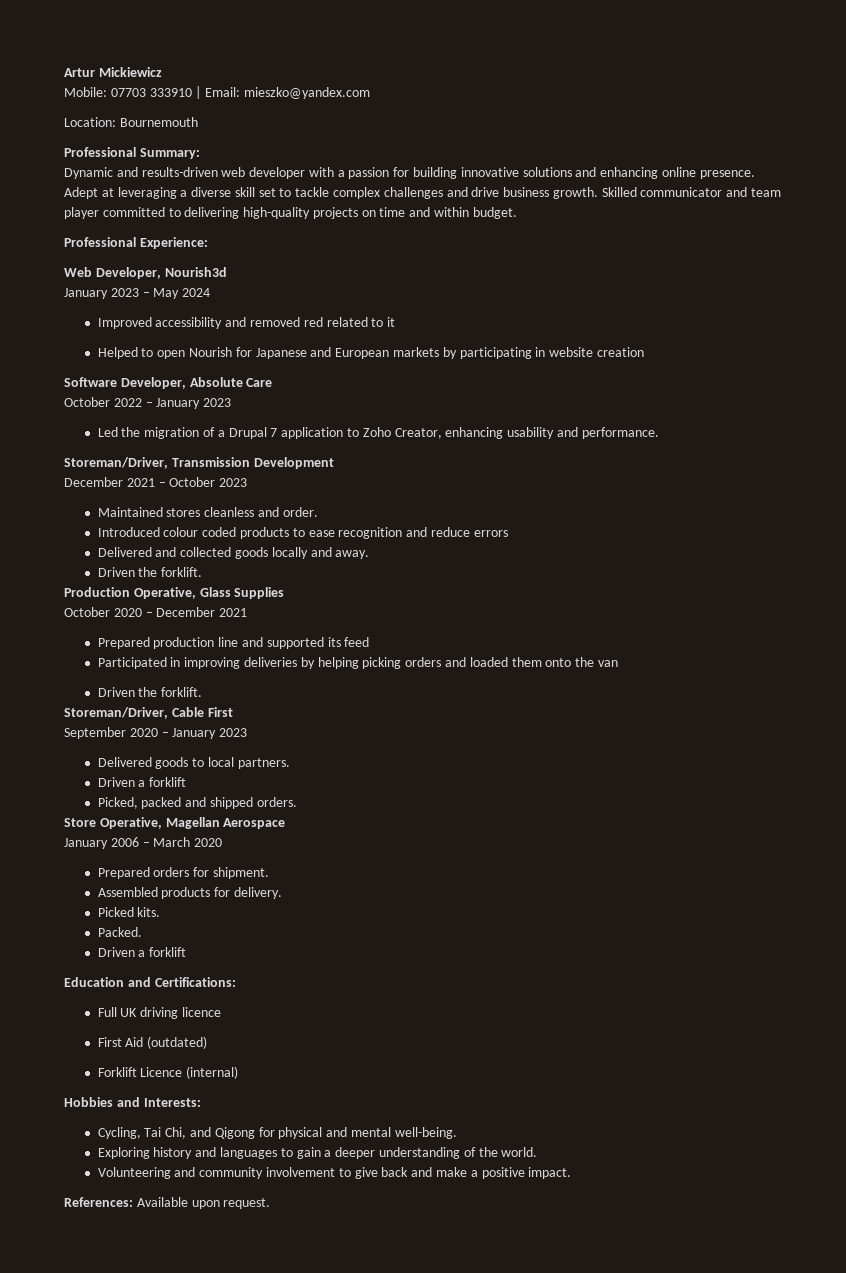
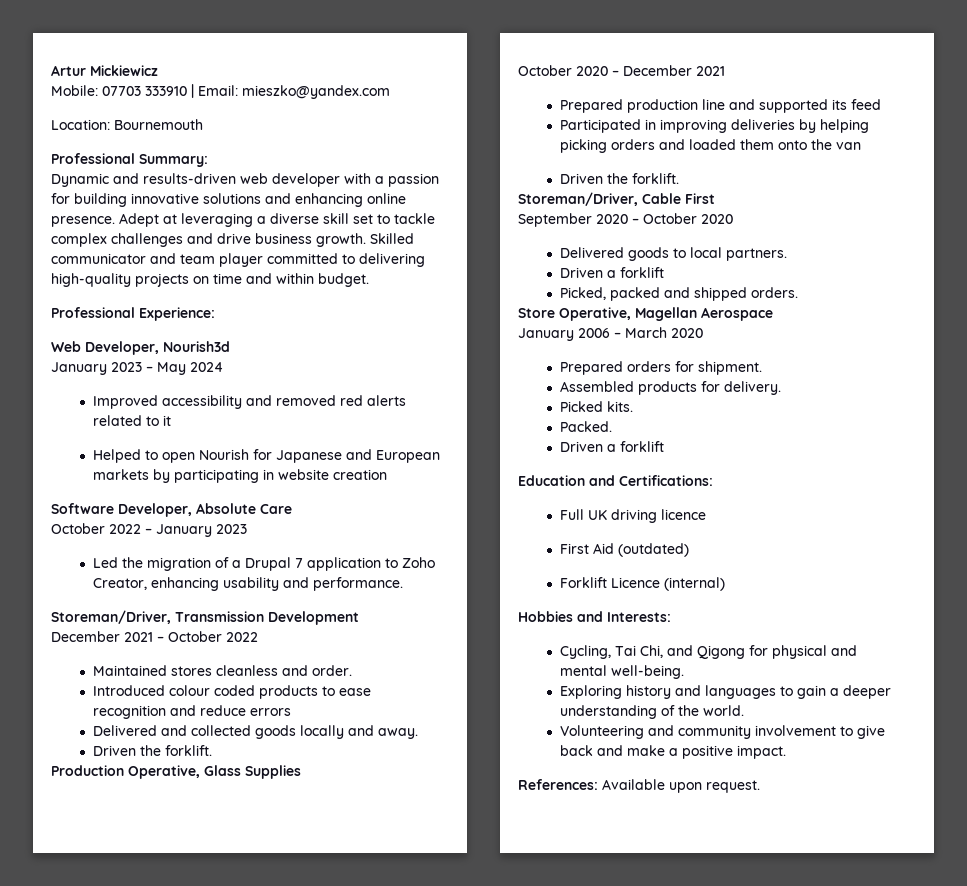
- Improved accessibility and removed red related to it
+ Improved accessibility and removed red alerts related to it
- December 2021 – October 2023
+ December 2021 – October 2022
- September 2020 – January 2023
+ September 2020 – October 2020

